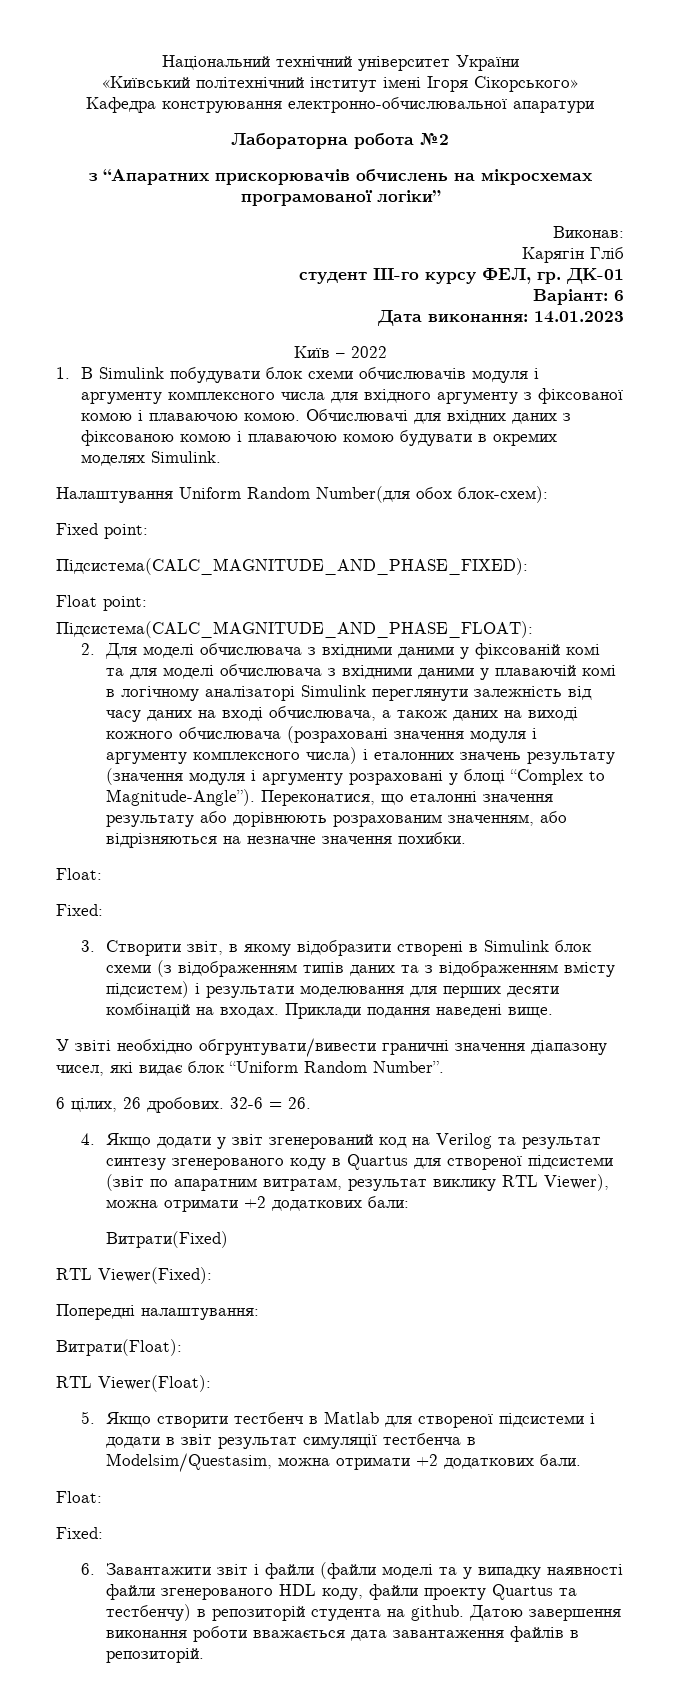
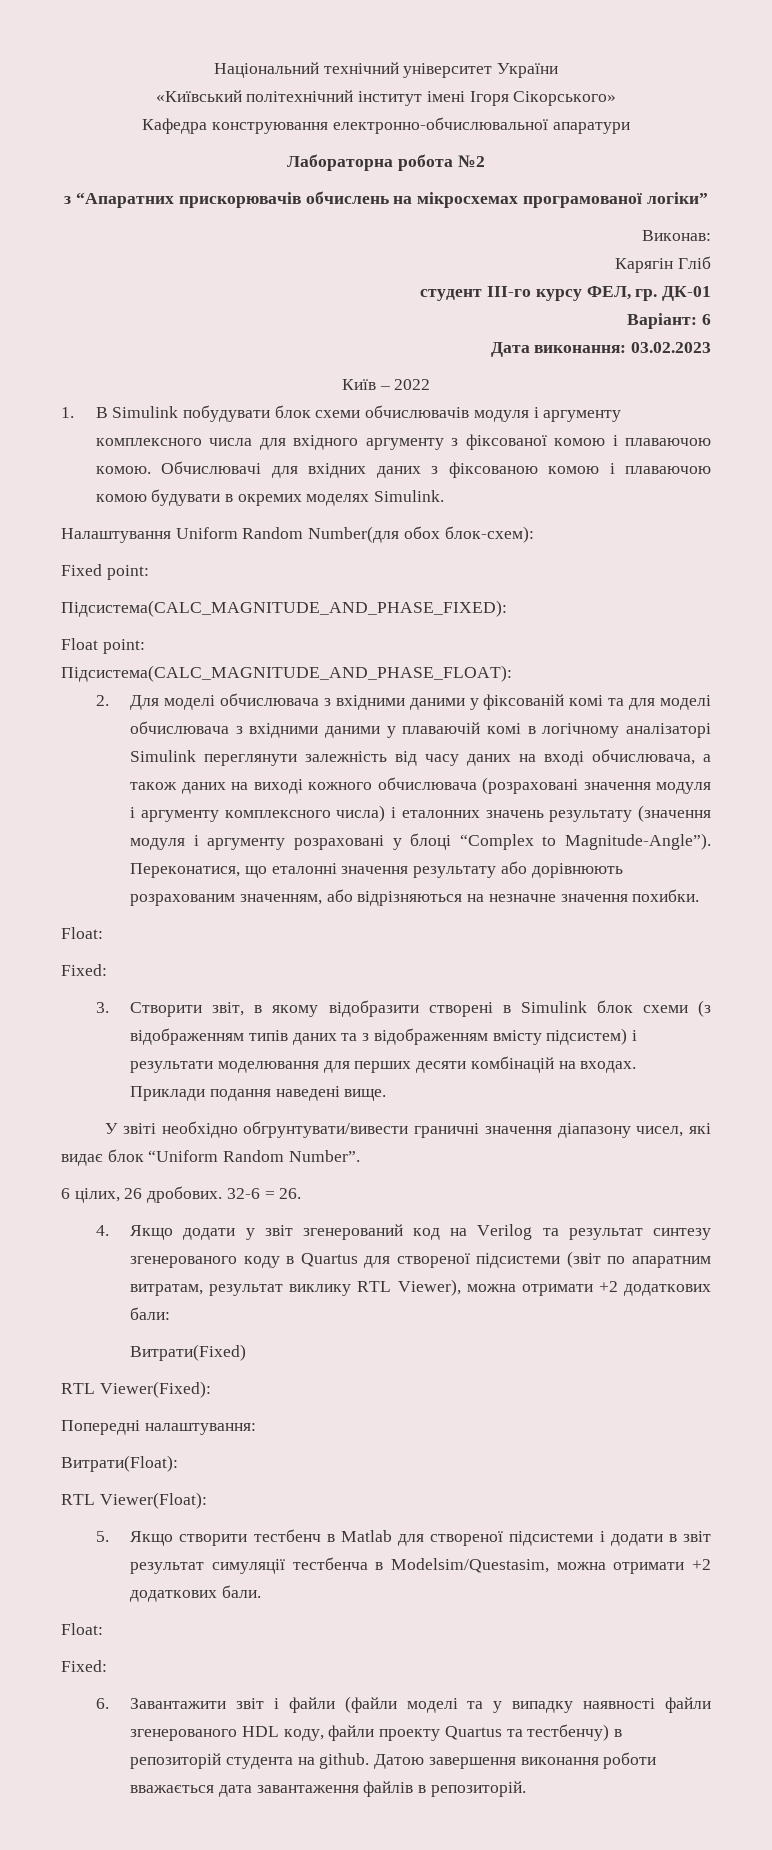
- Дата виконання: 14.01.2023
+ Дата виконання: 03.02.2023

